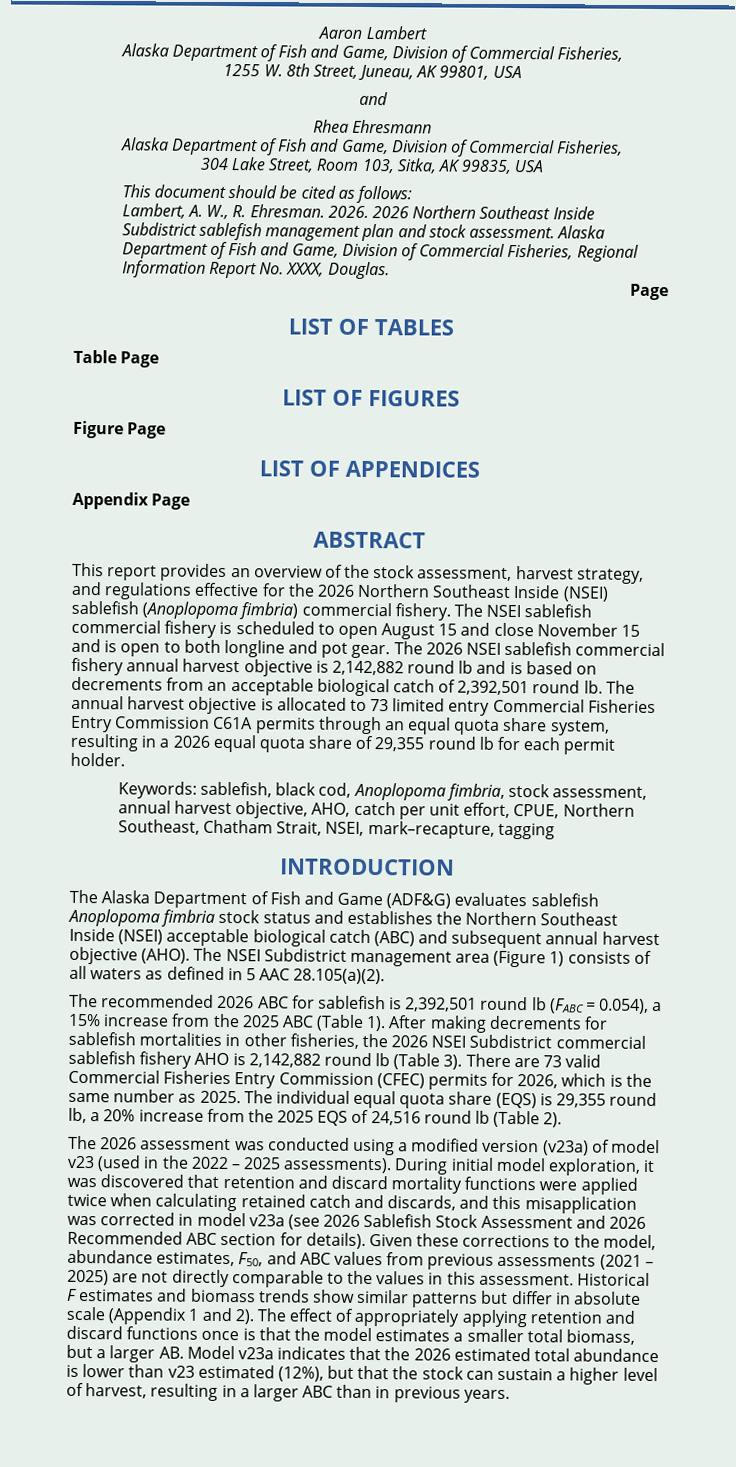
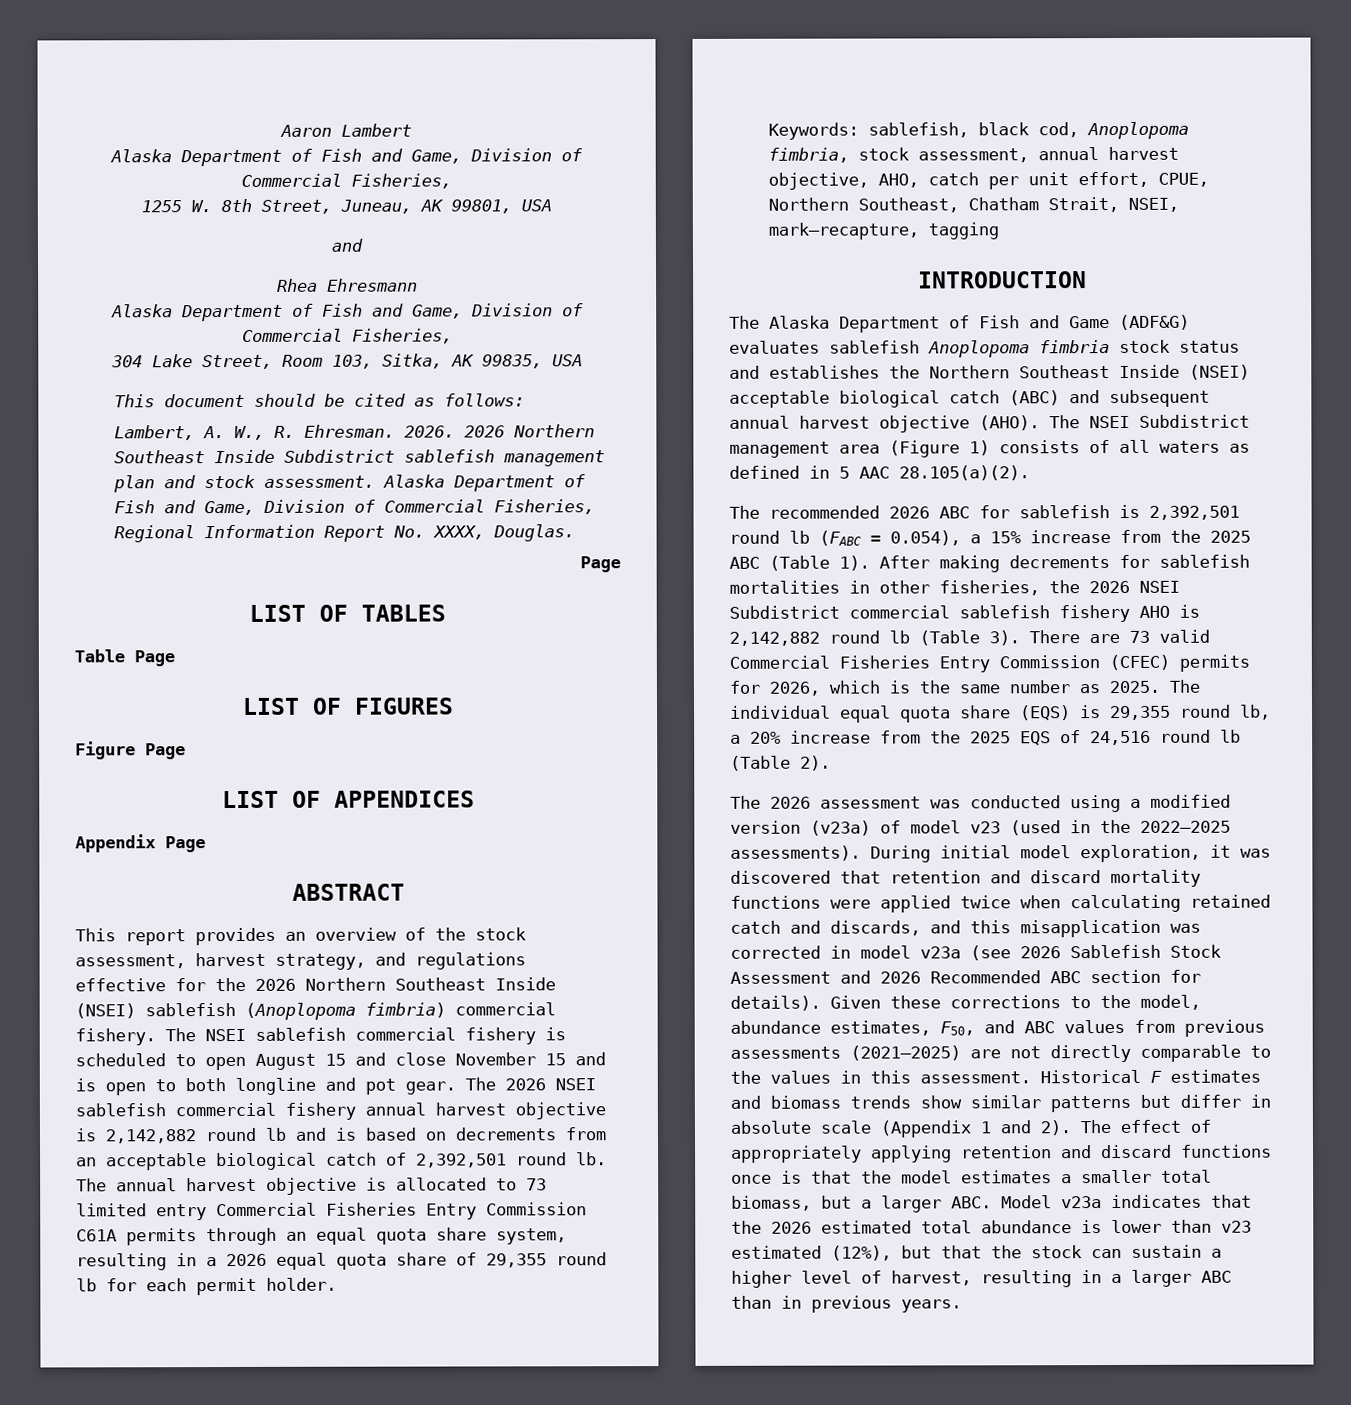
- The 2026 assessment was conducted using a modified version (v23a) of model v23 (used in the 2022 – 2025 assessments).
+ The 2026 assessment was conducted using a modified version (v23a) of model v23 (used in the 2022–2025 assessments).
- Given these corrections to the model, abundance estimates, F50, and ABC values from previous assessments (2021 – 2025) are not directly comparable to the values in this assessment.
+ Given these corrections to the model, abundance estimates, F50, and ABC values from previous assessments (2021–2025) are not directly comparable to the values in this assessment.
- The effect of appropriately applying retention and discard functions once is that the model estimates a smaller total biomass, but a larger AB. Model v23a indicates that the 2026 estimated total abundance is lower than v23 estimated (12%), but that the stock can sustain a higher level of harvest, resulting in a larger ABC than in previous years.
+ The effect of appropriately applying retention and discard functions once is that the model estimates a smaller total biomass, but a larger ABC. Model v23a indicates that the 2026 estimated total abundance is lower than v23 estimated (12%), but that the stock can sustain a higher level of harvest, resulting in a larger ABC than in previous years.

